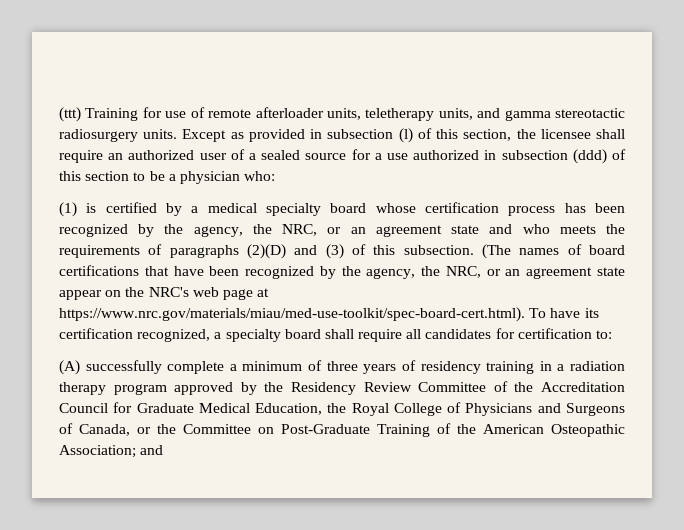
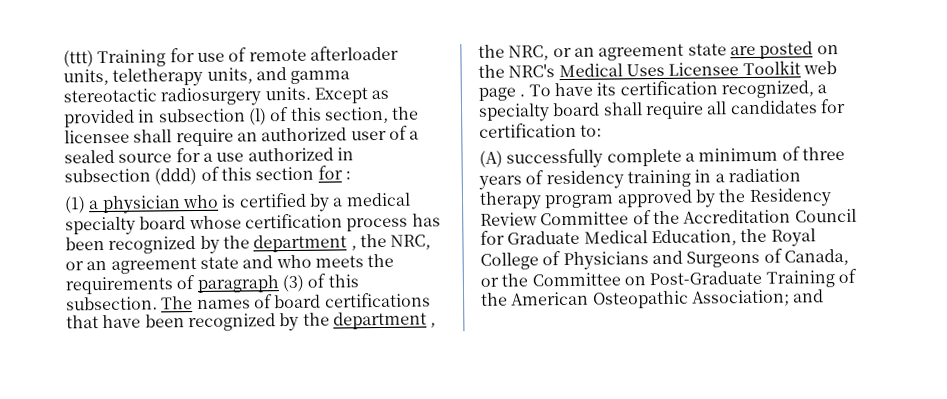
- Except as provided in subsection (l) of this section, the licensee shall require an authorized user of a sealed source for a use authorized in subsection (ddd) of this section to be a physician who:
- (1) is certified by a medical specialty board whose certification process has been recognized by the agency, the NRC, or an agreement state and who meets the requirements of paragraphs (2)(D) and (3) of this subsection.
+ Except as provided in subsection (l) of this section, the licensee shall require an authorized user of a sealed source for a use authorized in subsection (ddd) of this section for :
+ (1) a physician who is certified by a medical specialty board whose certification process has been recognized by the department , the NRC, or an agreement state and who meets the requirements of paragraph (3) of this subsection.
- (The names of board certifications that have been recognized by the agency, the NRC, or an agreement state appear on the NRC's web page at https://www.nrc.gov/materials/miau/med-use-toolkit/spec-board-cert.html). To have its certification recognized, a specialty board shall require all candidates for certification to:
+ The names of board certifications that have been recognized by the department , the NRC, or an agreement state are posted on the NRC's Medical Uses Licensee Toolkit web page . To have its certification recognized, a specialty board shall require all candidates for certification to:

